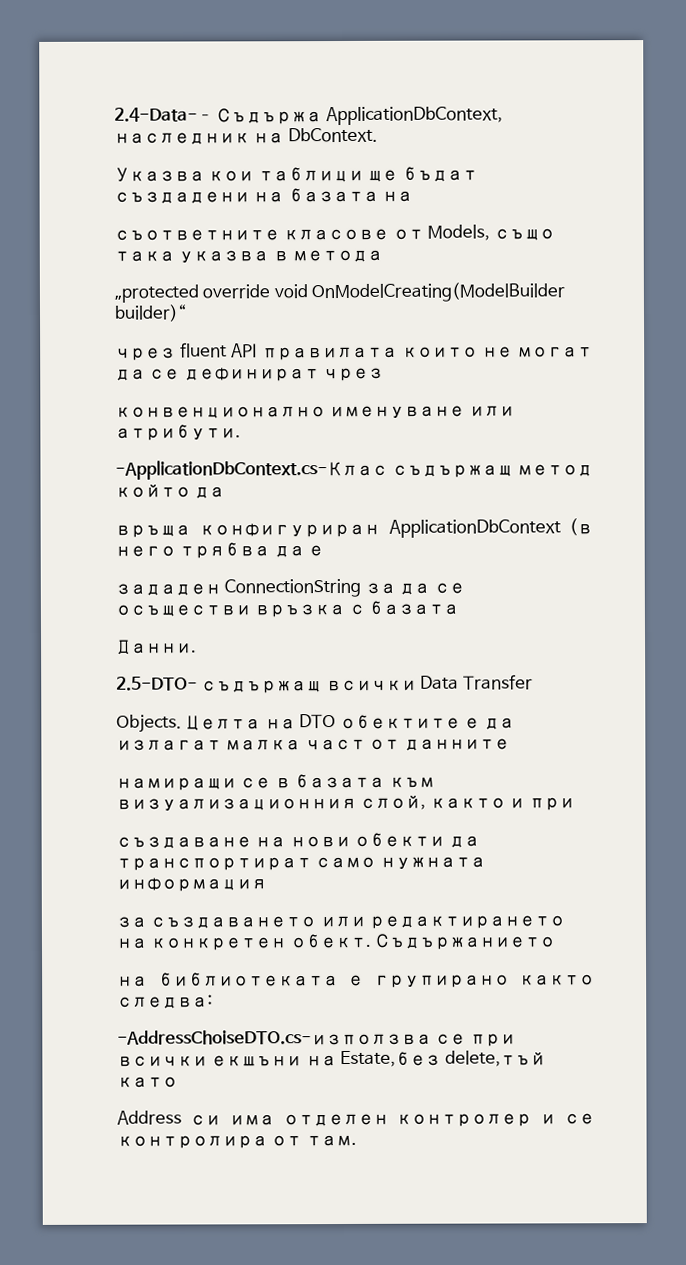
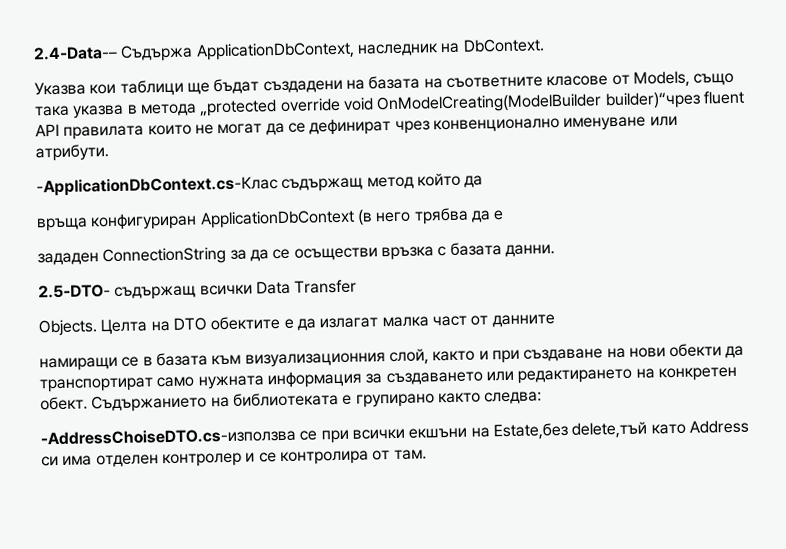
- Указва кои таблици ще бъдат създадени на базата на
- съответните класове от Models, също така указва в метода
- „protected override void OnModelCreating(ModelBuilder builder)“
- чрез fluent API правилата които не могат да се дефинират чрез
- конвенционално именуване или атрибути.
+ Указва кои таблици ще бъдат създадени на базата на съответните класове от Models, също така указва в метода „protected override void OnModelCreating(ModelBuilder builder)“чрез fluent API правилата които не могат да се дефинират чрез конвенционално именуване или атрибути.
- зададен ConnectionString за да се осъществи връзка с базата
- Данни.
+ зададен ConnectionString за да се осъществи връзка с базата данни.
- намиращи се в базата към визуализационния слой, както и при
- създаване на нови обекти да транспортират само нужната информация
- за създаването или редактирането на конкретен обект.
+ намиращи се в базата към визуализационния слой, както и при създаване на нови обекти да транспортират само нужната информация за създаването или редактирането на конкретен обект.
- Съдържанието
- на библиотеката е групирано както следва:
+ Съдържанието на библиотеката е групирано както следва:
- -AddressChoiseDTO.cs-използва се при всички екшъни на Estate,без delete,тъй като
- Address си има отделен контролер и се контролира от там.
+ -AddressChoiseDTO.cs-използва се при всички екшъни на Estate,без delete,тъй като Address си има отделен контролер и се контролира от там.

